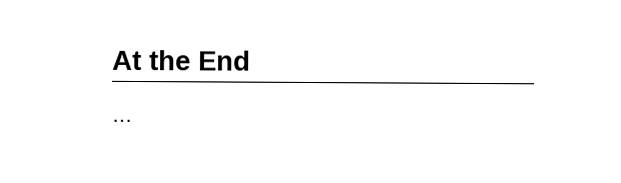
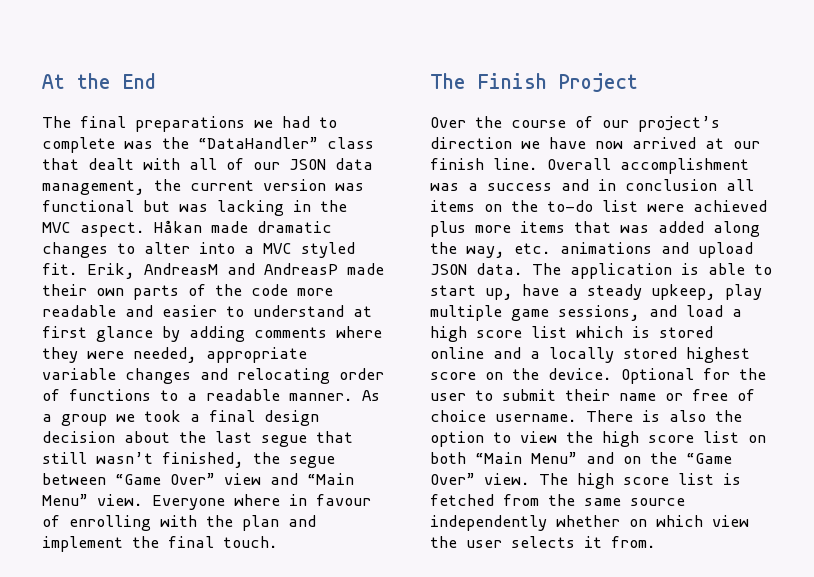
- …
+ The final preparations we had to complete was the “DataHandler” class that dealt with all of our JSON data management, the current version was functional but was lacking in the MVC aspect. Håkan made dramatic changes to alter into a MVC styled fit. Erik, AndreasM and AndreasP made their own parts of the code more readable and easier to understand at first glance by adding comments where they were needed, appropriate variable changes and relocating order of functions to a readable manner. As a group we took a final design decision about the last segue that still wasn’t finished, the segue between “Game Over” view and “Main Menu” view. Everyone where in favour of enrolling with the plan and implement the final touch.
+ The Finish Project
+ Over the course of our project’s direction we have now arrived at our finish line. Overall accomplishment was a success and in conclusion all items on the to-do list were achieved plus more items that was added along the way, etc. animations and upload JSON data. The application is able to start up, have a steady upkeep, play multiple game sessions, and load a high score list which is stored online and a locally stored highest score on the device. Optional for the user to submit their name or free of choice username. There is also the option to view the high score list on both “Main Menu” and on the “Game Over” view. The high score list is fetched from the same source independently whether on which view the user selects it from.

